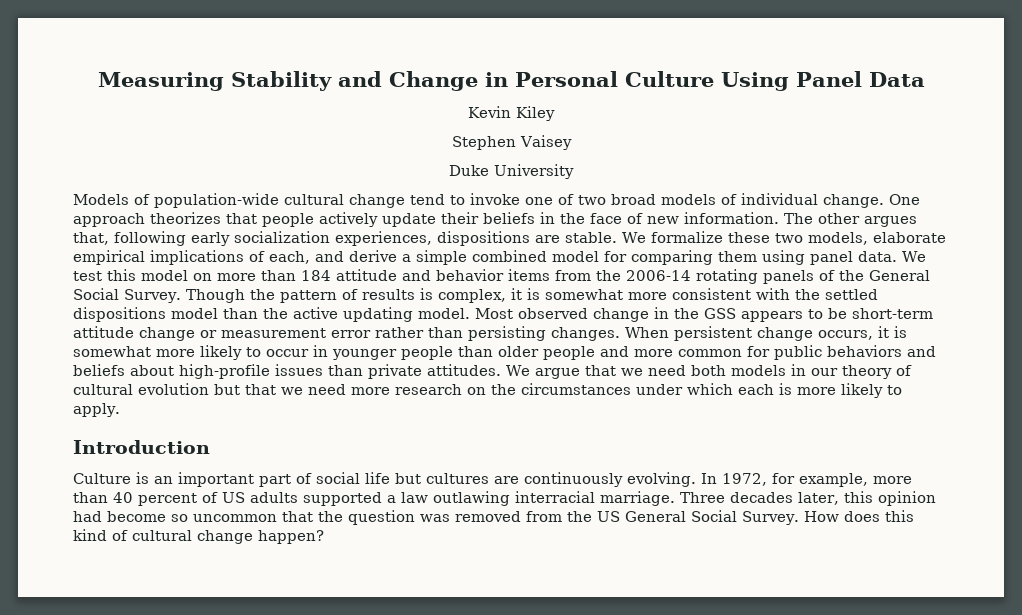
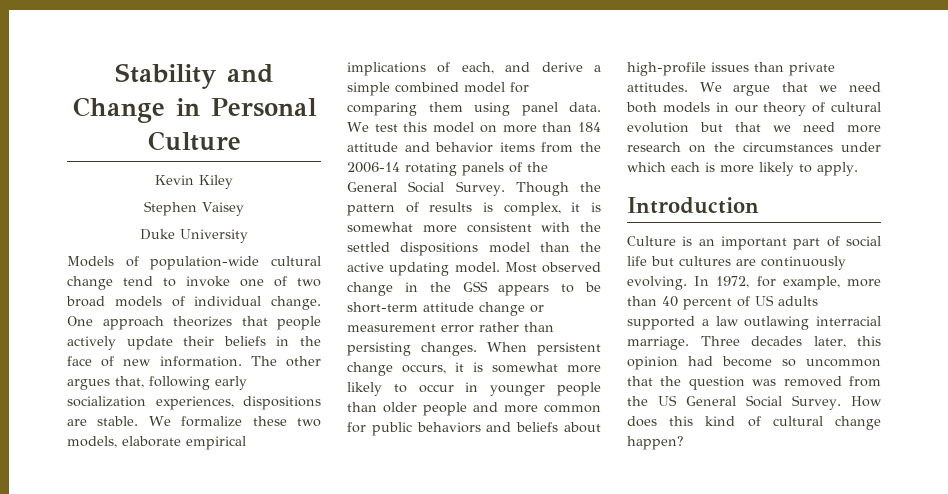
- Measuring Stability and Change in Personal Culture Using Panel Data
+ Stability and Change in Personal Culture

